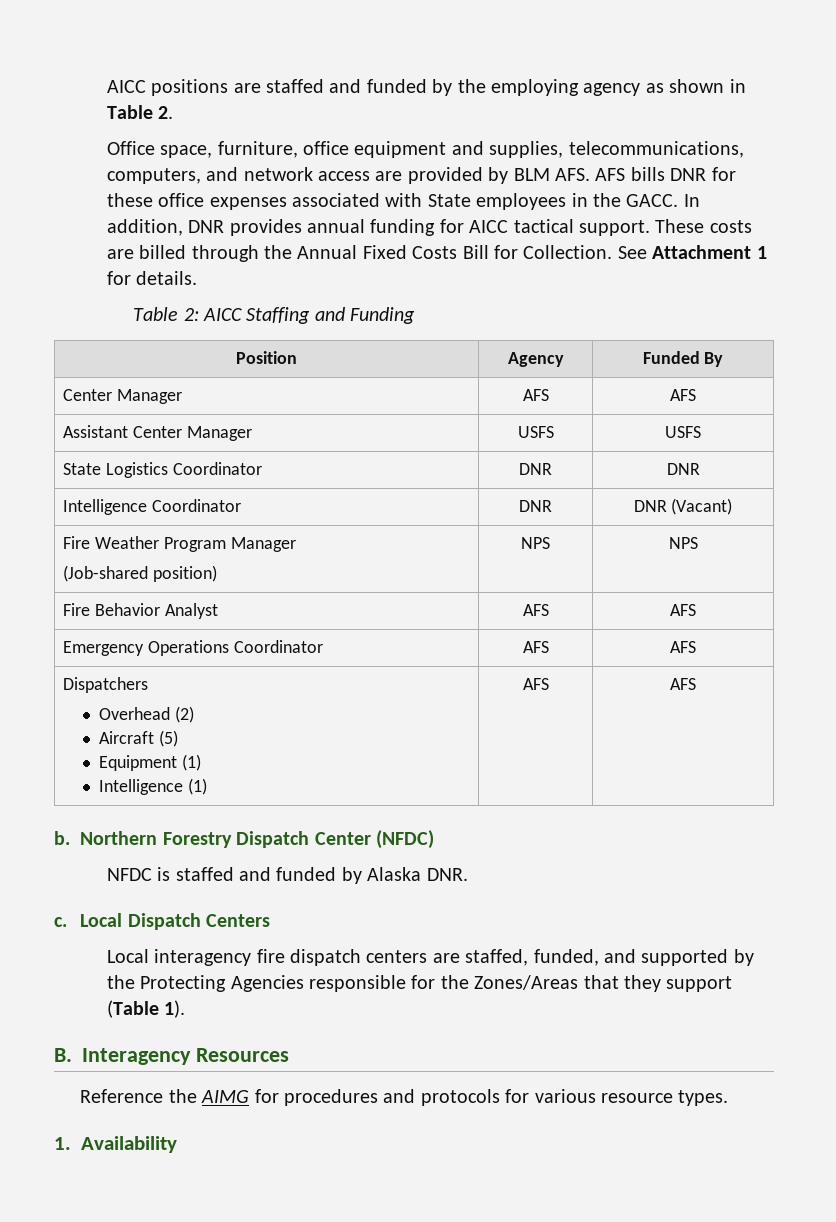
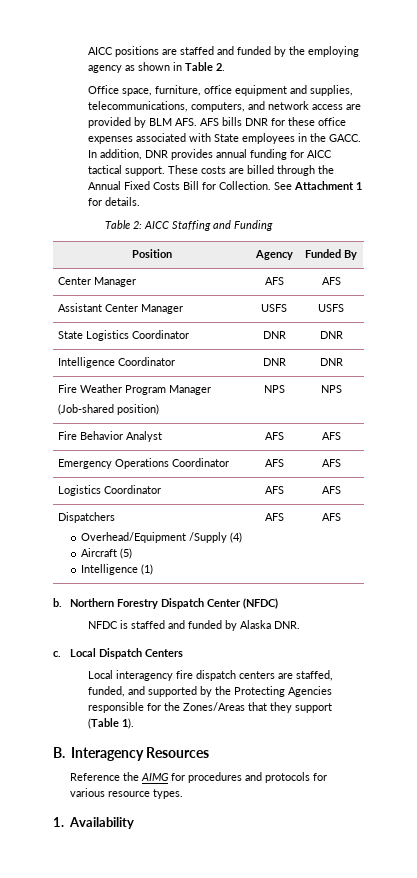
- Intelligence Coordinator | DNR | DNR (Vacant)
+ Intelligence Coordinator | DNR | DNR
+ Logistics Coordinator | AFS | AFS
  Dispatchers
- Overhead (2)
+ Overhead/Equipment /Supply (4)
  Aircraft (5)
- Equipment (1)

